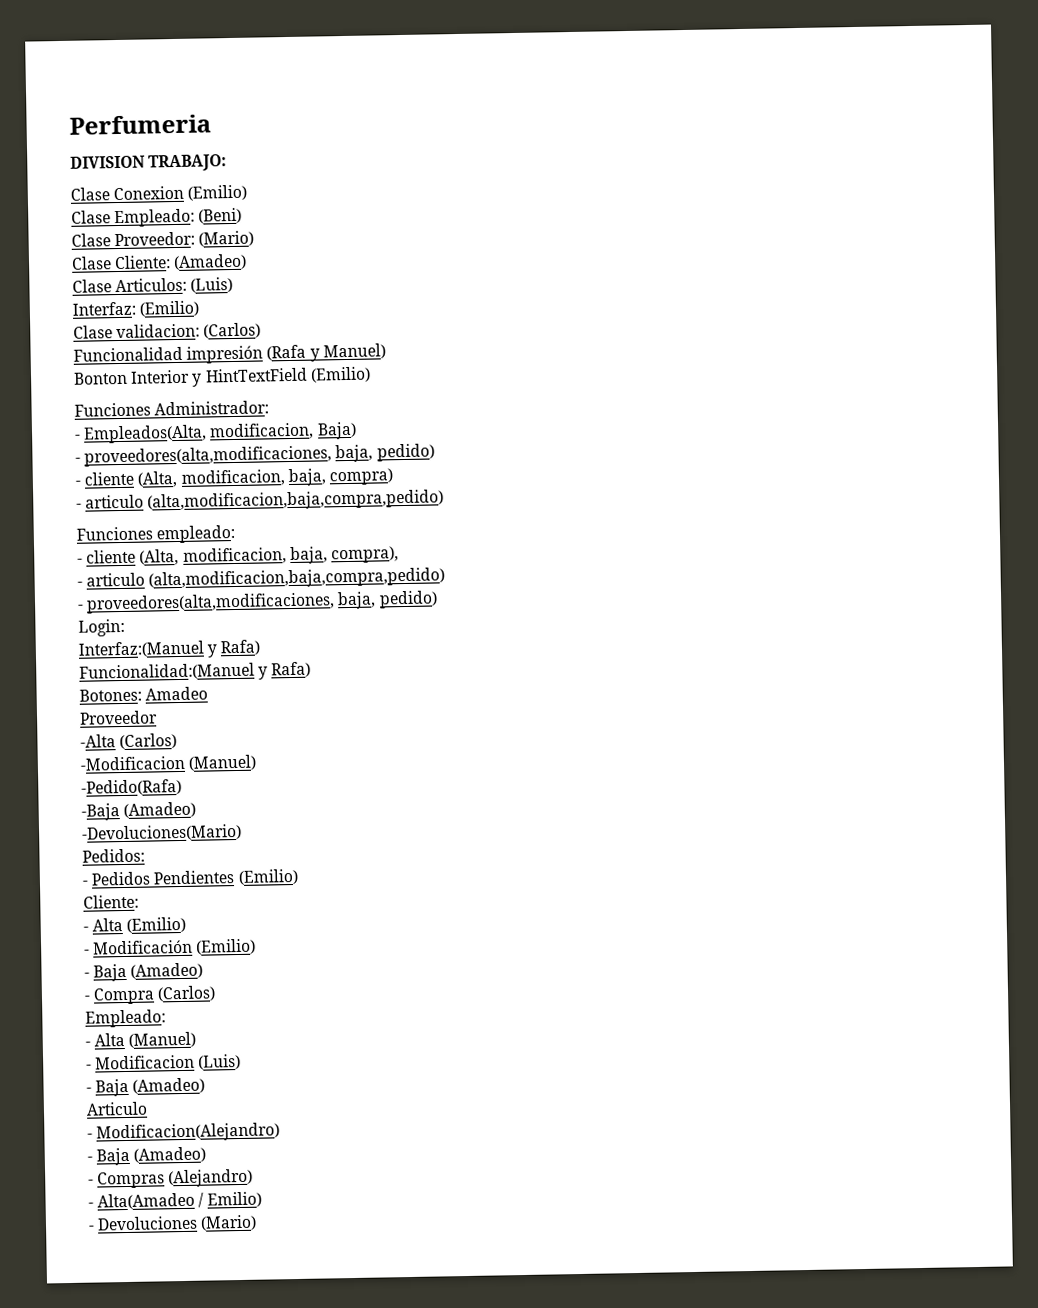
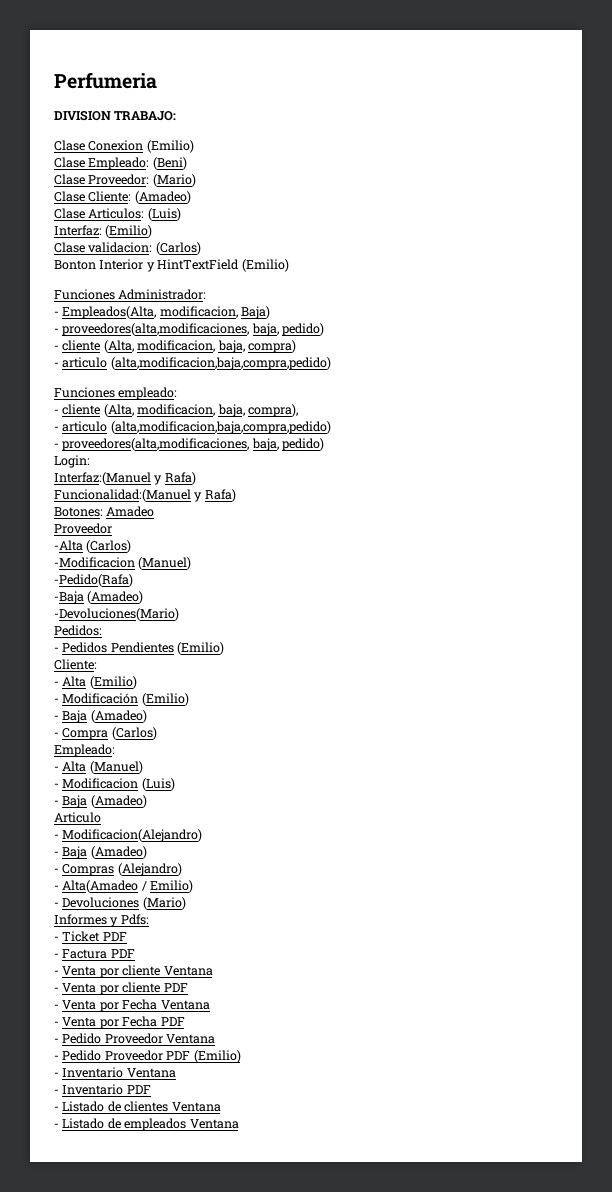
- Funcionalidad impresión (Rafa y Manuel)
+ Informes y Pdfs:
+ - Ticket PDF
+ - Factura PDF
+ - Venta por cliente Ventana
+ - Venta por cliente PDF
+ - Venta por Fecha Ventana
+ - Venta por Fecha PDF
+ - Pedido Proveedor Ventana
+ - Pedido Proveedor PDF (Emilio)
+ - Inventario Ventana
+ - Inventario PDF
+ - Listado de clientes Ventana
+ - Listado de empleados Ventana

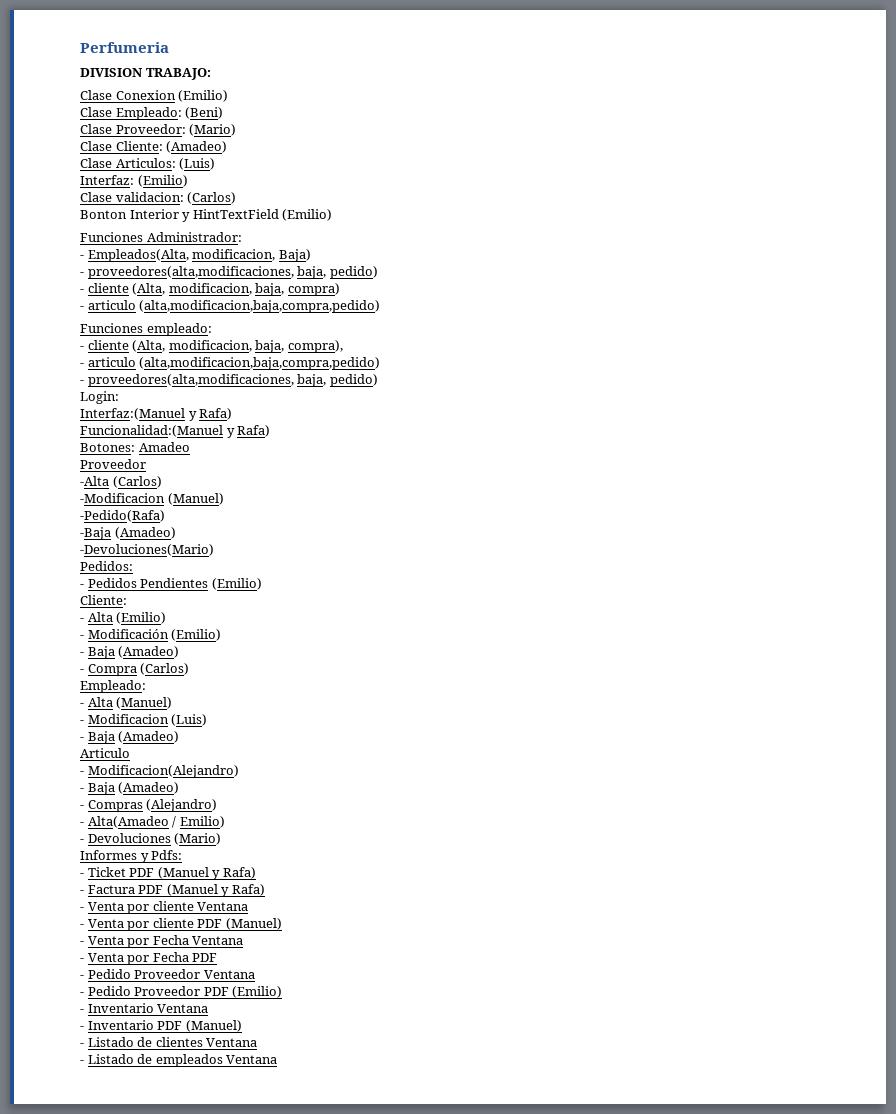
- - Ticket PDF
+ - Ticket PDF (Manuel y Rafa)
- - Factura PDF
+ - Factura PDF (Manuel y Rafa)
- - Venta por cliente PDF
+ - Venta por cliente PDF (Manuel)
- - Inventario PDF
+ - Inventario PDF (Manuel)

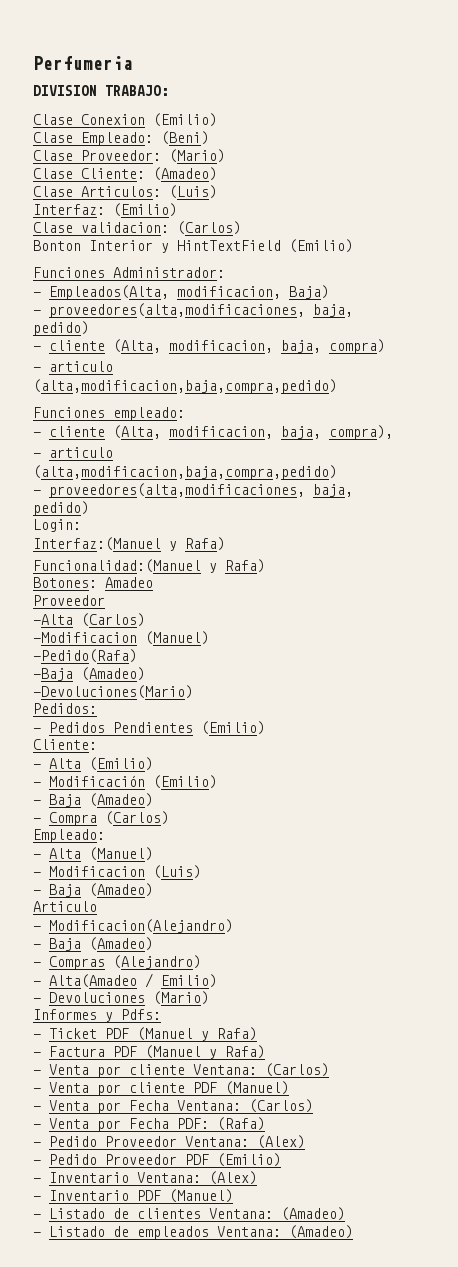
- - Venta por cliente Ventana
+ - Venta por cliente Ventana: (Carlos)
- - Venta por Fecha Ventana
- - Venta por Fecha PDF
- - Pedido Proveedor Ventana
+ - Venta por Fecha Ventana: (Carlos)
+ - Venta por Fecha PDF: (Rafa)
+ - Pedido Proveedor Ventana: (Alex)
- - Inventario Ventana
+ - Inventario Ventana: (Alex)
- - Listado de clientes Ventana
+ - Listado de clientes Ventana: (Amadeo)
- - Listado de empleados Ventana
+ - Listado de empleados Ventana: (Amadeo)

